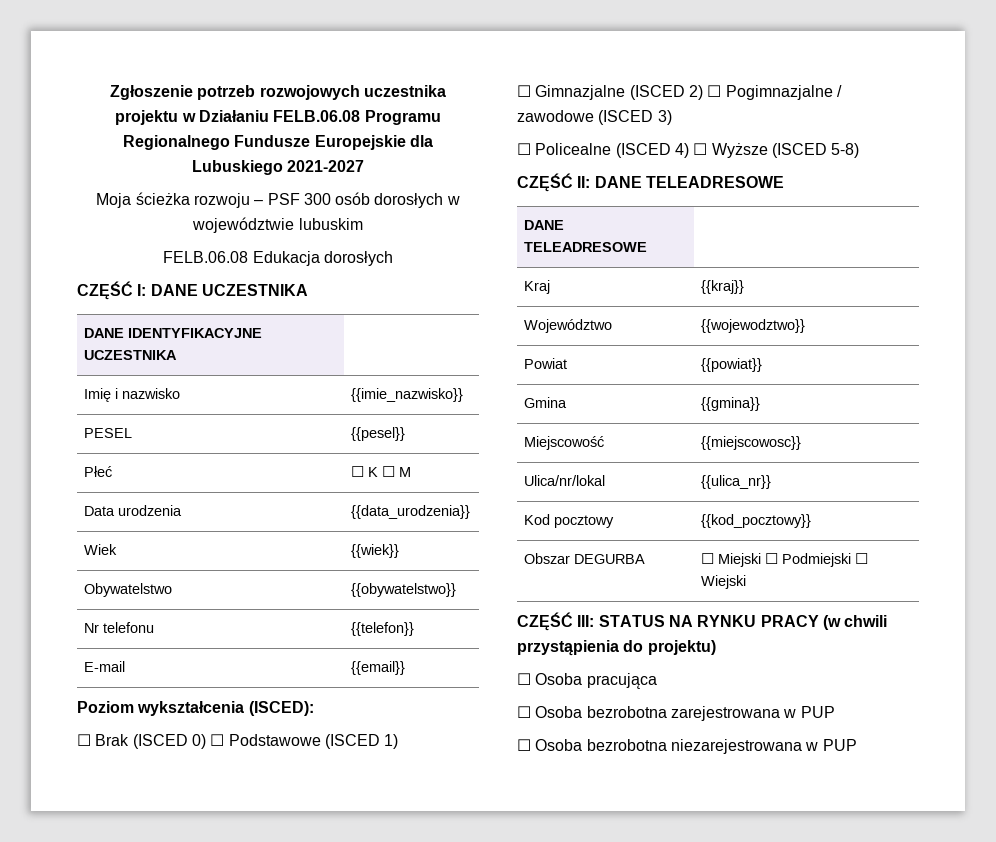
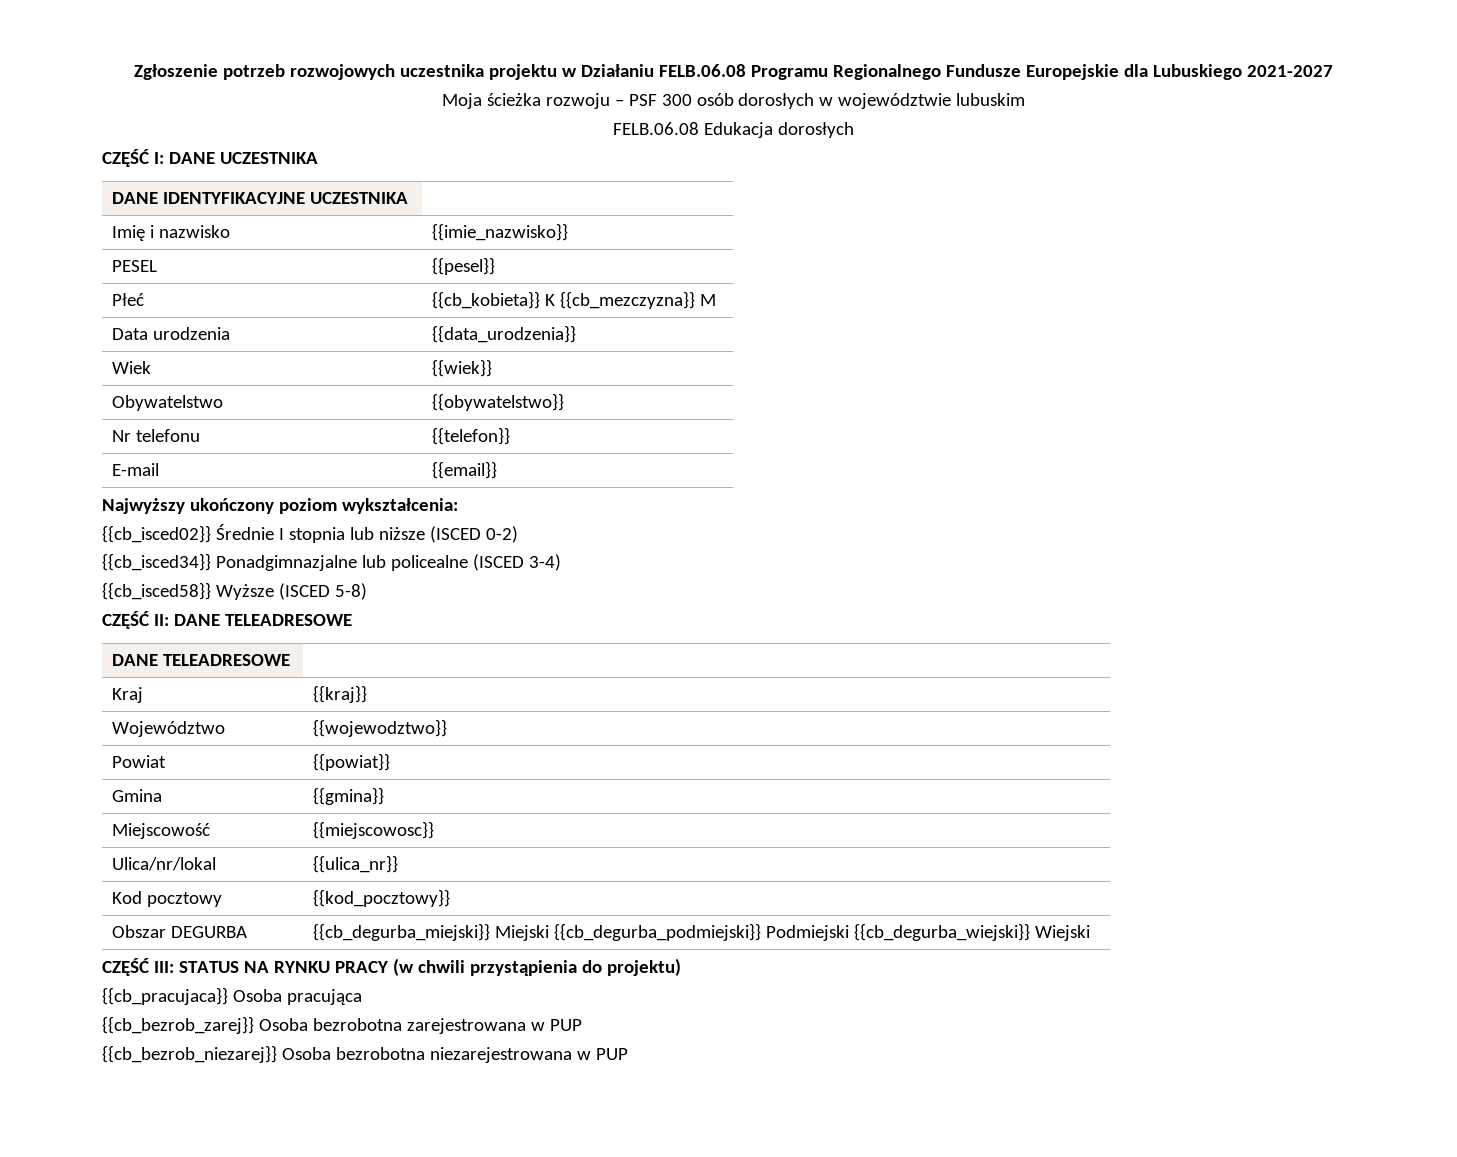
- Płeć | ☐ K ☐ M
+ Płeć | {{cb_kobieta}} K {{cb_mezczyzna}} M
- Poziom wykształcenia (ISCED):
- ☐ Brak (ISCED 0) ☐ Podstawowe (ISCED 1)
- ☐ Gimnazjalne (ISCED 2) ☐ Pogimnazjalne / zawodowe (ISCED 3)
- ☐ Policealne (ISCED 4) ☐ Wyższe (ISCED 5-8)
+ Najwyższy ukończony poziom wykształcenia:
+ {{cb_isced02}} Średnie I stopnia lub niższe (ISCED 0-2)
+ {{cb_isced34}} Ponadgimnazjalne lub policealne (ISCED 3-4)
+ {{cb_isced58}} Wyższe (ISCED 5-8)
- Obszar DEGURBA | ☐ Miejski ☐ Podmiejski ☐ Wiejski
+ Obszar DEGURBA | {{cb_degurba_miejski}} Miejski {{cb_degurba_podmiejski}} Podmiejski {{cb_degurba_wiejski}} Wiejski
- ☐ Osoba pracująca
+ {{cb_pracujaca}} Osoba pracująca
- ☐ Osoba bezrobotna zarejestrowana w PUP
+ {{cb_bezrob_zarej}} Osoba bezrobotna zarejestrowana w PUP
- ☐ Osoba bezrobotna niezarejestrowana w PUP
+ {{cb_bezrob_niezarej}} Osoba bezrobotna niezarejestrowana w PUP

